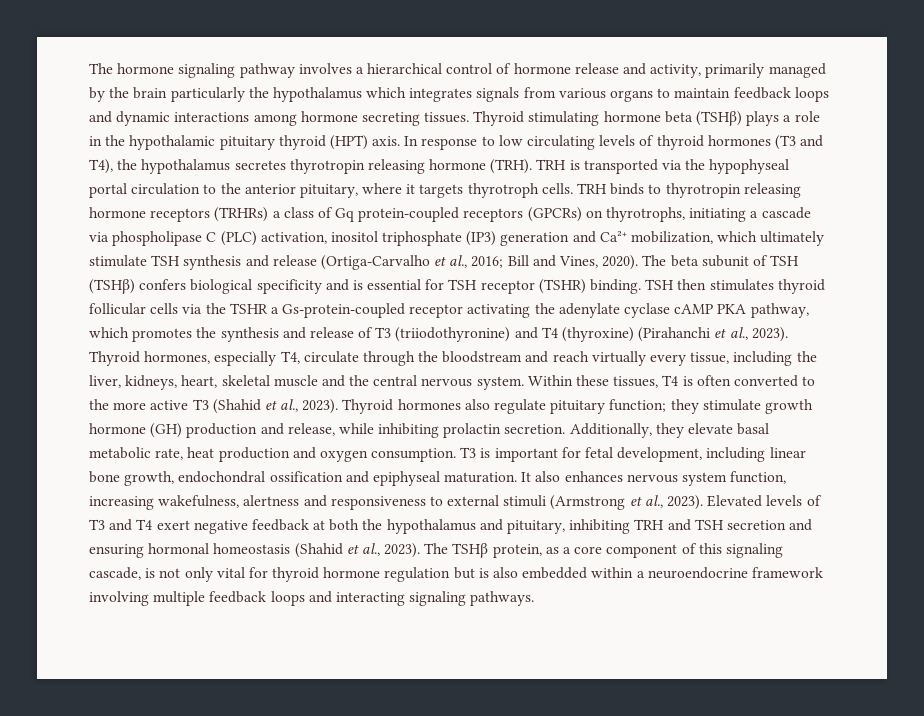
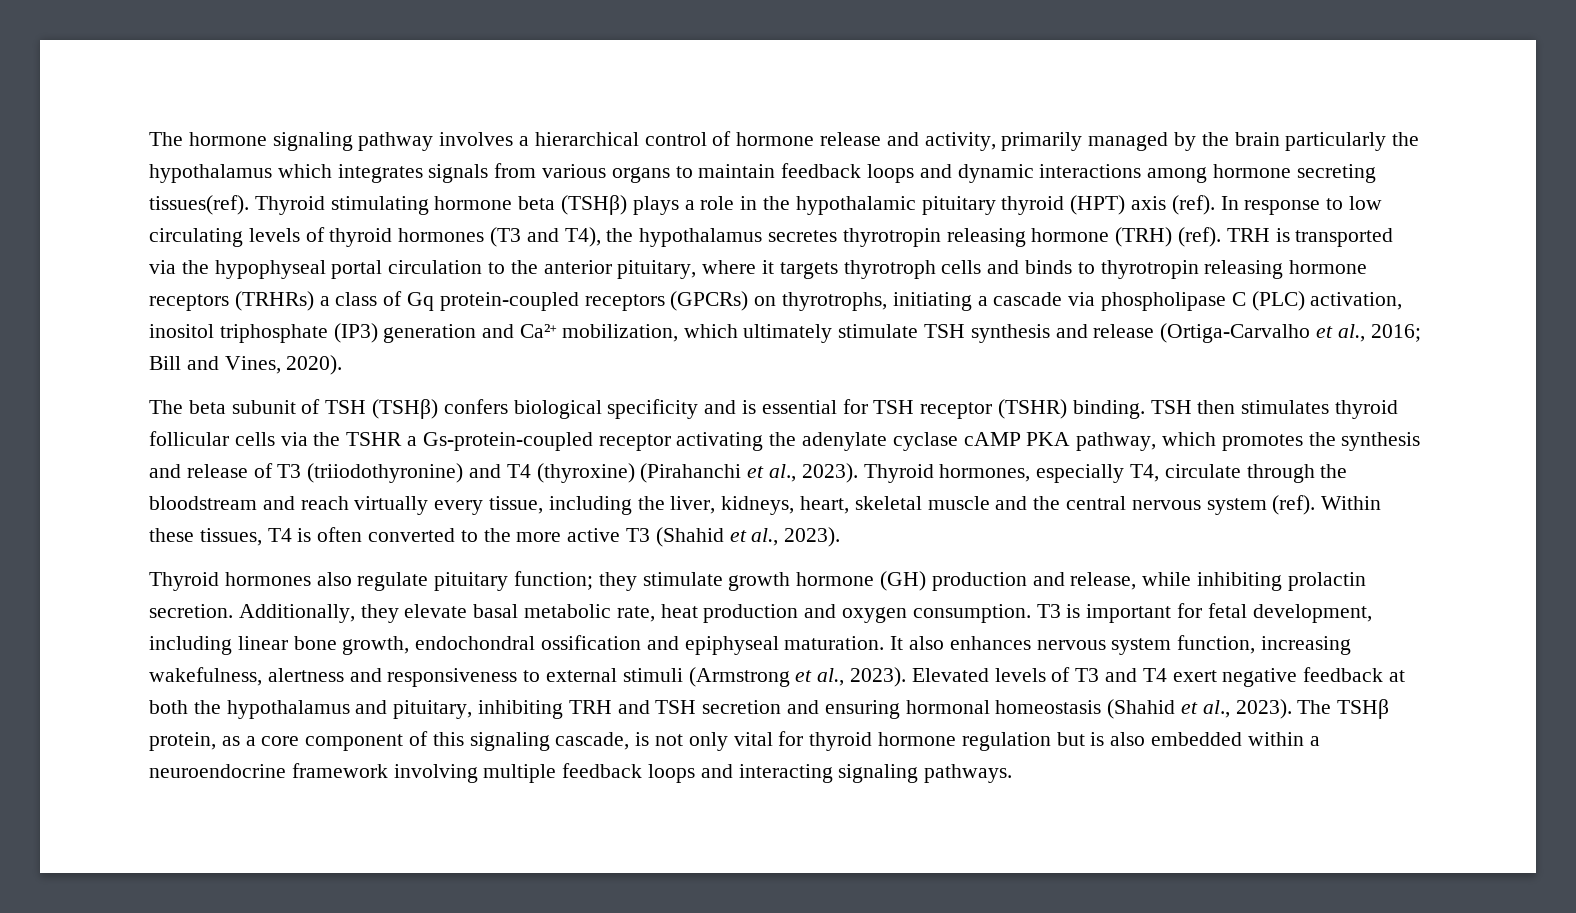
- The hormone signaling pathway involves a hierarchical control of hormone release and activity, primarily managed by the brain particularly the hypothalamus which integrates signals from various organs to maintain feedback loops and dynamic interactions among hormone secreting tissues.
+ The hormone signaling pathway involves a hierarchical control of hormone release and activity, primarily managed by the brain particularly the hypothalamus which integrates signals from various organs to maintain feedback loops and dynamic interactions among hormone secreting tissues(ref).
- Thyroid stimulating hormone beta (TSHβ) plays a role in the hypothalamic pituitary thyroid (HPT) axis.
+ Thyroid stimulating hormone beta (TSHβ) plays a role in the hypothalamic pituitary thyroid (HPT) axis (ref).
- In response to low circulating levels of thyroid hormones (T3 and T4), the hypothalamus secretes thyrotropin releasing hormone (TRH).
+ In response to low circulating levels of thyroid hormones (T3 and T4), the hypothalamus secretes thyrotropin releasing hormone (TRH) (ref).
- TRH is transported via the hypophyseal portal circulation to the anterior pituitary, where it targets thyrotroph cells. TRH binds to thyrotropin releasing hormone receptors (TRHRs) a class of Gq protein-coupled receptors (GPCRs) on thyrotrophs, initiating a cascade via phospholipase C (PLC) activation, inositol triphosphate (IP3) generation and Ca²⁺ mobilization, which ultimately stimulate TSH synthesis and release (Ortiga-Carvalho et al., 2016;
+ TRH is transported via the hypophyseal portal circulation to the anterior pituitary, where it targets thyrotroph cells and binds to thyrotropin releasing hormone receptors (TRHRs) a class of Gq protein-coupled receptors (GPCRs) on thyrotrophs, initiating a cascade via phospholipase C (PLC) activation, inositol triphosphate (IP3) generation and Ca²⁺ mobilization, which ultimately stimulate TSH synthesis and release (Ortiga-Carvalho et al., 2016;
- Bill and Vines, 2020). The beta subunit of TSH (TSHβ) confers biological specificity and is essential for TSH receptor (TSHR) binding.
+ Bill and Vines, 2020).
+ The beta subunit of TSH (TSHβ) confers biological specificity and is essential for TSH receptor (TSHR) binding.
- Thyroid hormones, especially T4, circulate through the bloodstream and reach virtually every tissue, including the liver, kidneys, heart, skeletal muscle and the central nervous system.
+ Thyroid hormones, especially T4, circulate through the bloodstream and reach virtually every tissue, including the liver, kidneys, heart, skeletal muscle and the central nervous system (ref).
- Within these tissues, T4 is often converted to the more active T3 (Shahid et al., 2023). Thyroid hormones also regulate pituitary function; they stimulate growth hormone (GH) production and release, while inhibiting prolactin secretion.
+ Within these tissues, T4 is often converted to the more active T3 (Shahid et al., 2023).
+ Thyroid hormones also regulate pituitary function; they stimulate growth hormone (GH) production and release, while inhibiting prolactin secretion.

